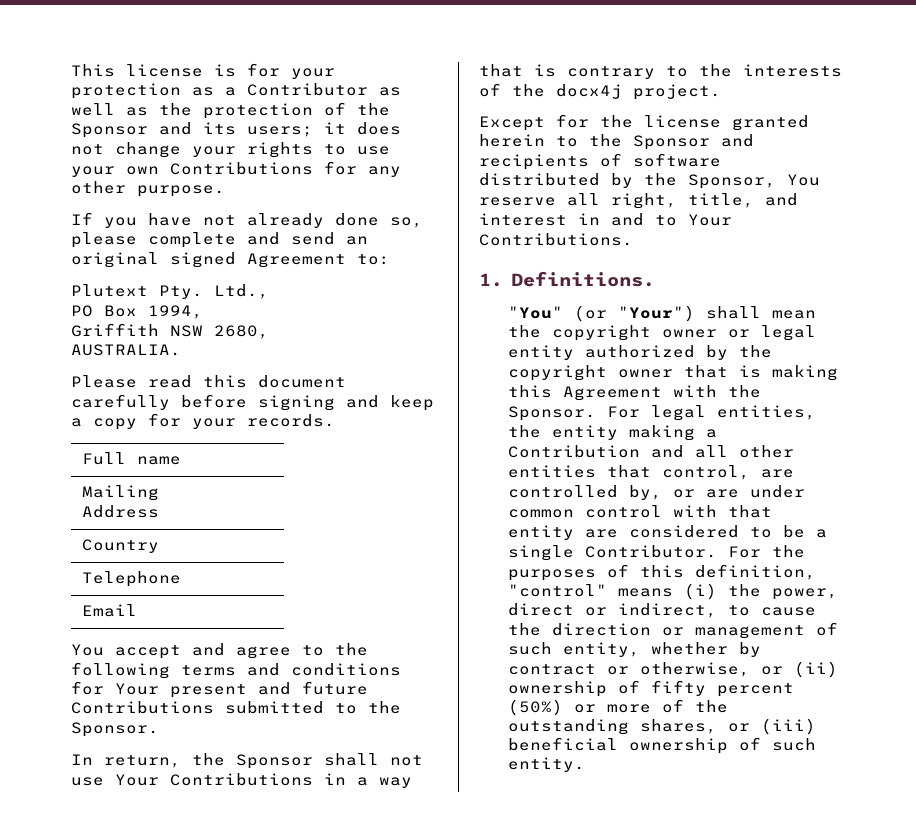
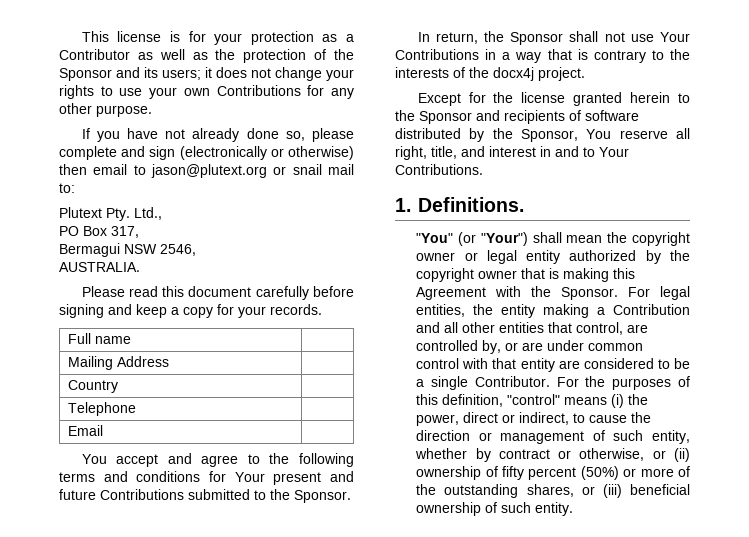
- If you have not already done so, please complete and send an original signed Agreement to:
+ If you have not already done so, please complete and sign (electronically or otherwise) then email to jason@plutext.org or snail mail to:
- PO Box 1994,
- Griffith NSW 2680,
+ PO Box 317,
+ Bermagui NSW 2546,

